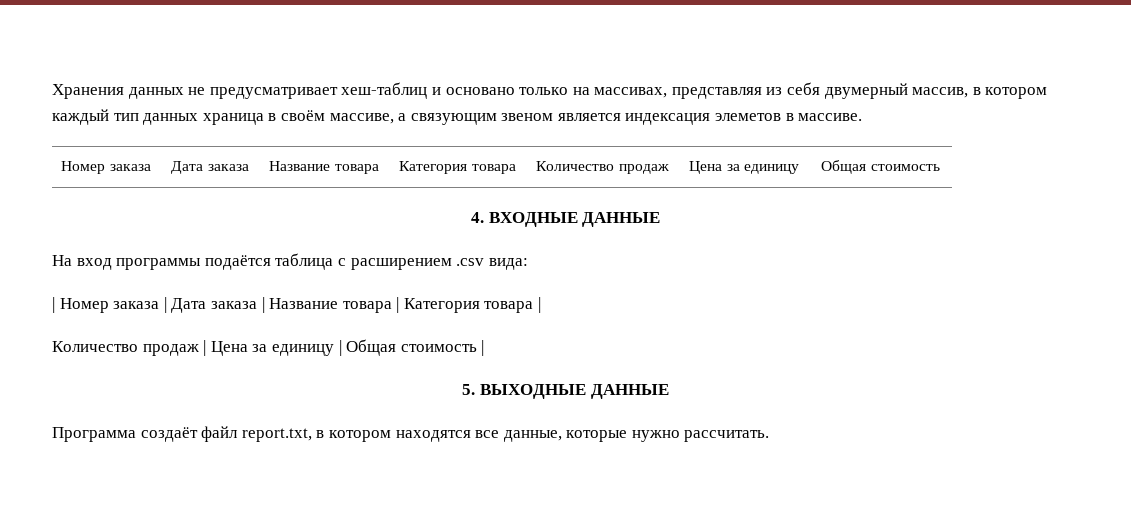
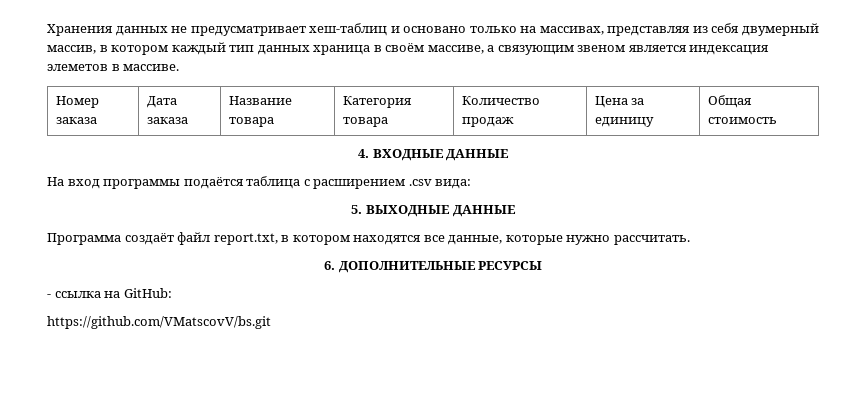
- | Номер заказа | Дата заказа | Название товара | Категория товара |
- Количество продаж | Цена за единицу | Общая стоимость |
+ 6. ДОПОЛНИТЕЛЬНЫЕ РЕСУРСЫ
+ - ссылка на GitHub:
+ https://github.com/VMatscovV/bs.git

